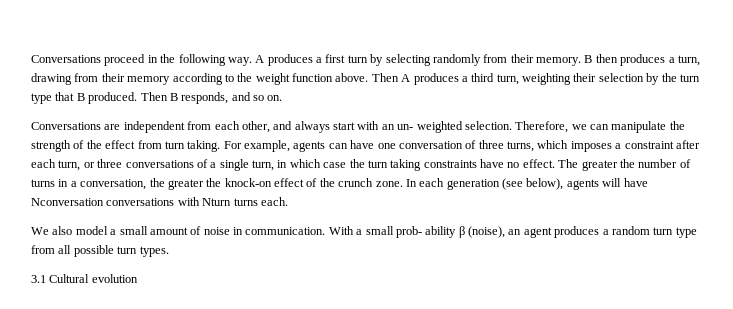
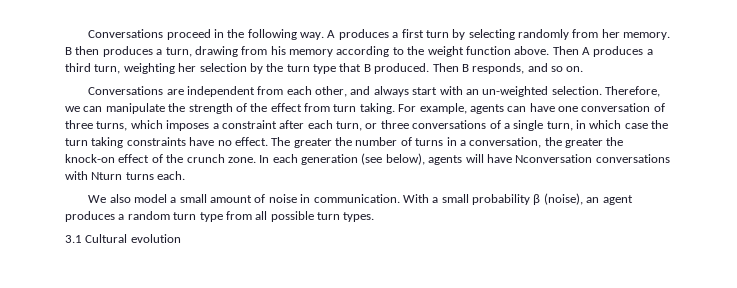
- A produces a first turn by selecting randomly from their memory.
+ A produces a first turn by selecting randomly from her memory.
- B then produces a turn, drawing from their memory according to the weight function above.
+ B then produces a turn, drawing from his memory according to the weight function above.
- Then A produces a third turn, weighting their selection by the turn type that B produced.
+ Then A produces a third turn, weighting her selection by the turn type that B produced.
- Conversations are independent from each other, and always start with an un- weighted selection.
+ Conversations are independent from each other, and always start with an un-weighted selection.
- With a small prob- ability β (noise), an agent produces a random turn type from all possible turn types.
+ With a small probability β (noise), an agent produces a random turn type from all possible turn types.

